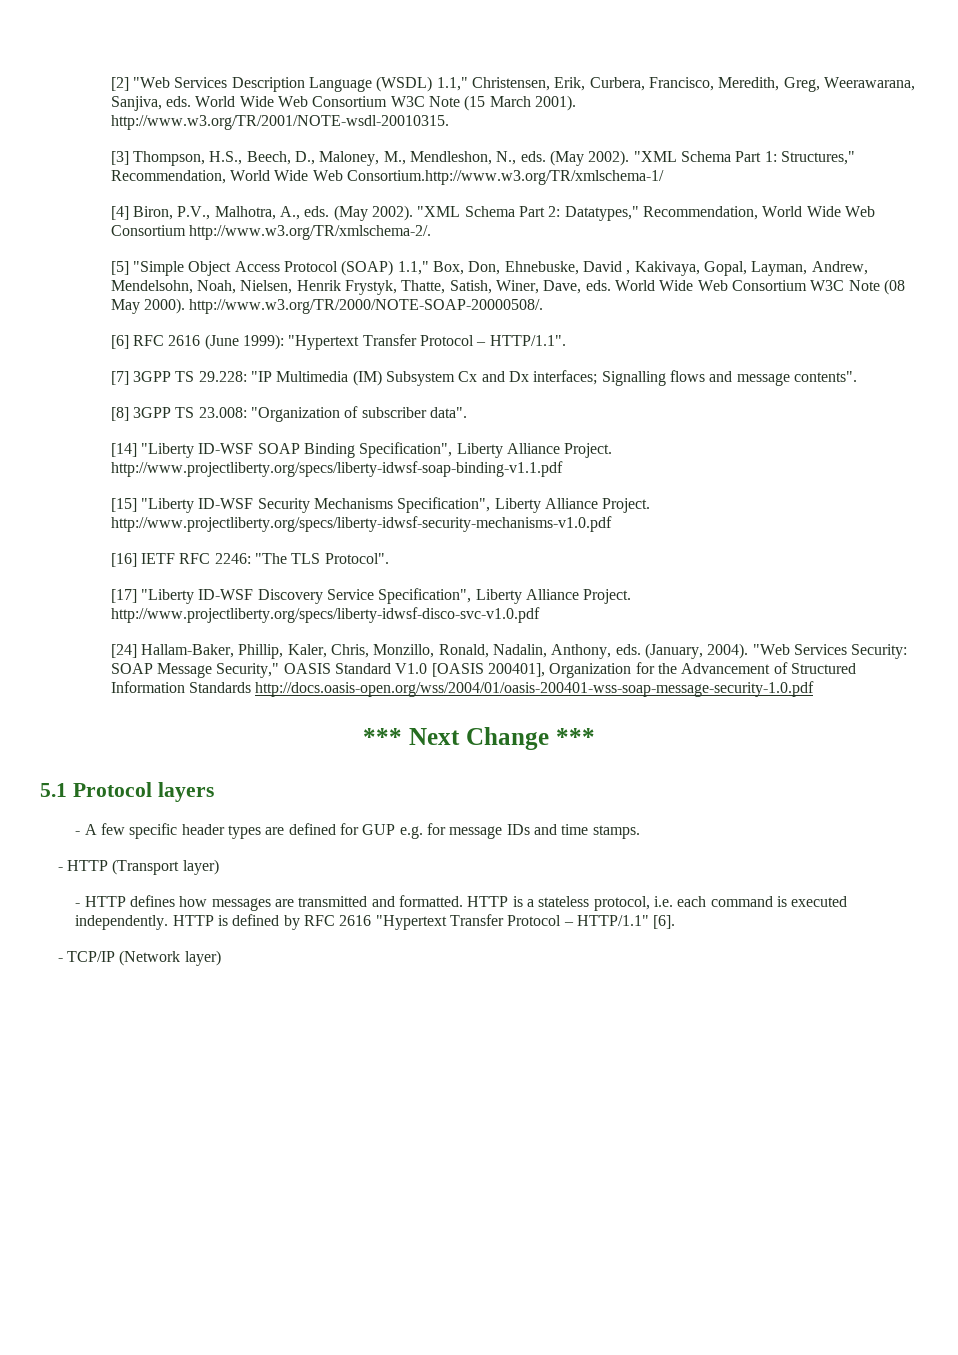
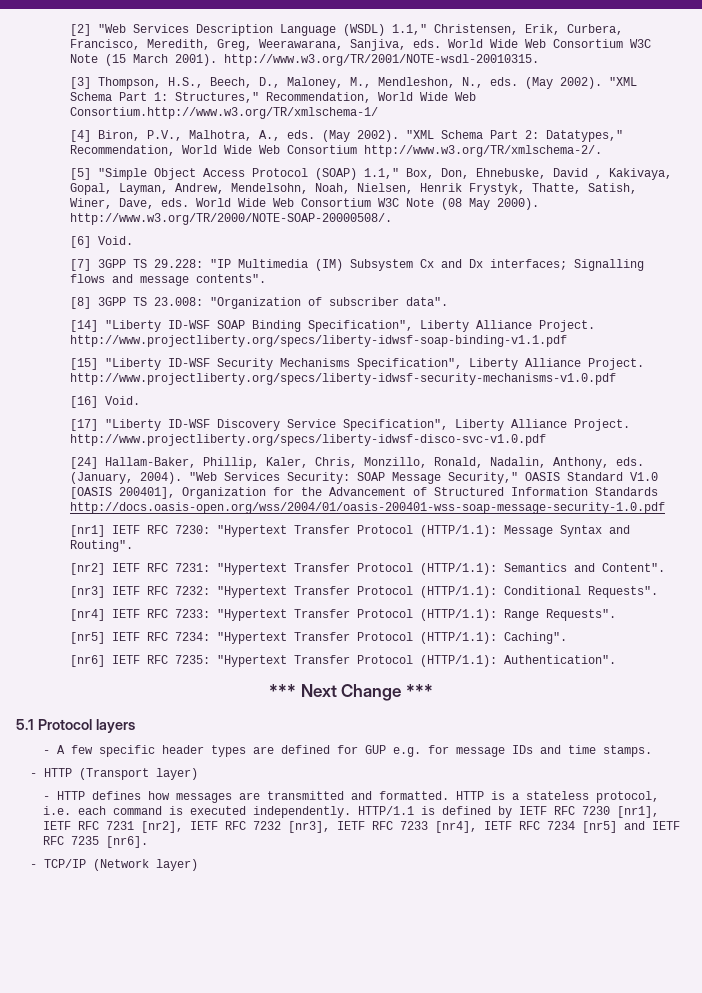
- [6] RFC 2616 (June 1999): "Hypertext Transfer Protocol – HTTP/1.1".
+ [6] Void.
- [16] IETF RFC 2246: "The TLS Protocol".
+ [16] Void.
+ [nr1] IETF RFC 7230: "Hypertext Transfer Protocol (HTTP/1.1): Message Syntax and Routing".
+ [nr2] IETF RFC 7231: "Hypertext Transfer Protocol (HTTP/1.1): Semantics and Content".
+ [nr3] IETF RFC 7232: "Hypertext Transfer Protocol (HTTP/1.1): Conditional Requests".
+ [nr4] IETF RFC 7233: "Hypertext Transfer Protocol (HTTP/1.1): Range Requests".
+ [nr5] IETF RFC 7234: "Hypertext Transfer Protocol (HTTP/1.1): Caching".
+ [nr6] IETF RFC 7235: "Hypertext Transfer Protocol (HTTP/1.1): Authentication".
- HTTP is defined by RFC 2616 "Hypertext Transfer Protocol – HTTP/1.1" [6].
+ HTTP/1.1 is defined by IETF RFC 7230 [nr1], IETF RFC 7231 [nr2], IETF RFC 7232 [nr3], IETF RFC 7233 [nr4], IETF RFC 7234 [nr5] and IETF RFC 7235 [nr6].

